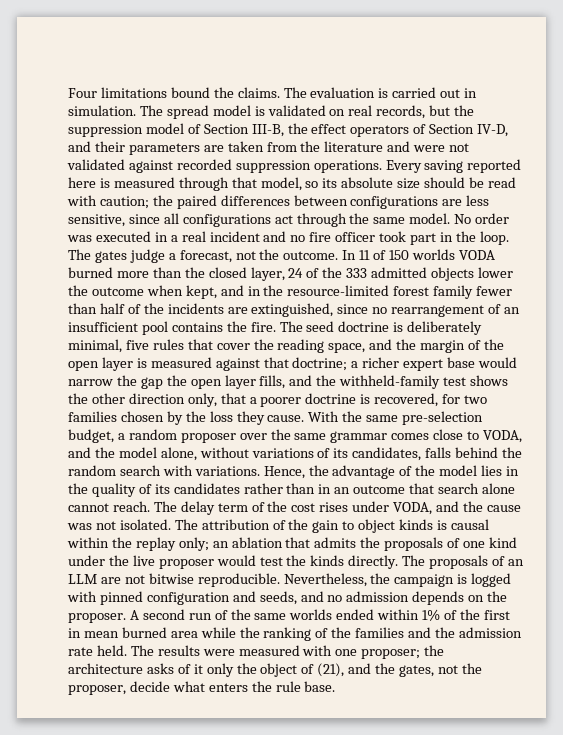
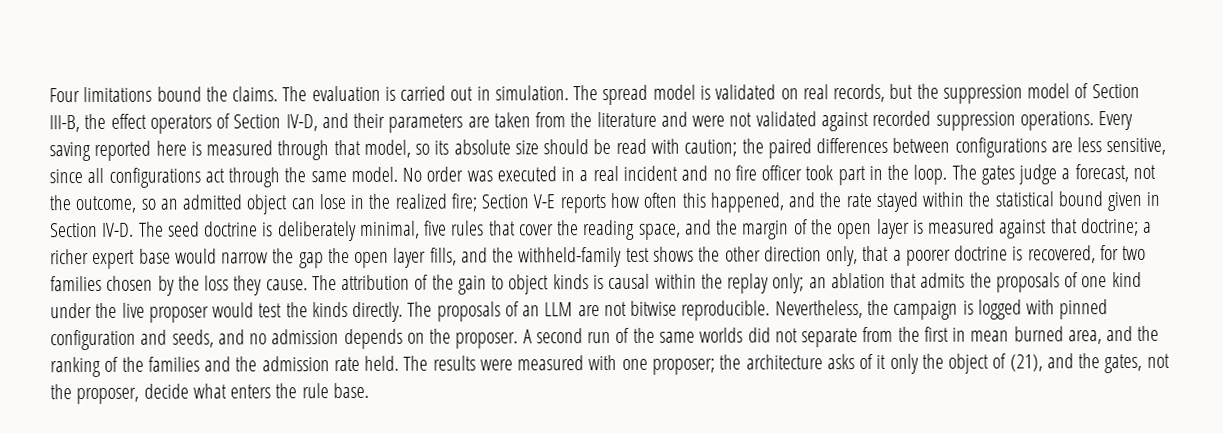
- The gates judge a forecast, not the outcome. In 11 of 150 worlds VODA burned more than the closed layer, 24 of the 333 admitted objects lower the outcome when kept, and in the resource-limited forest family fewer than half of the incidents are extinguished, since no rearrangement of an insufficient pool contains the fire.
+ The gates judge a forecast, not the outcome, so an admitted object can lose in the realized fire; Section V-E reports how often this happened, and the rate stayed within the statistical bound given in Section IV-D.
- With the same pre-selection budget, a random proposer over the same grammar comes close to VODA, and the model alone, without variations of its candidates, falls behind the random search with variations. Hence, the advantage of the model lies in the quality of its candidates rather than in an outcome that search alone cannot reach. The delay term of the cost rises under VODA, and the cause was not isolated.
- A second run of the same worlds ended within 1% of the first in mean burned area while the ranking of the families and the admission rate held.
+ A second run of the same worlds did not separate from the first in mean burned area, and the ranking of the families and the admission rate held.

